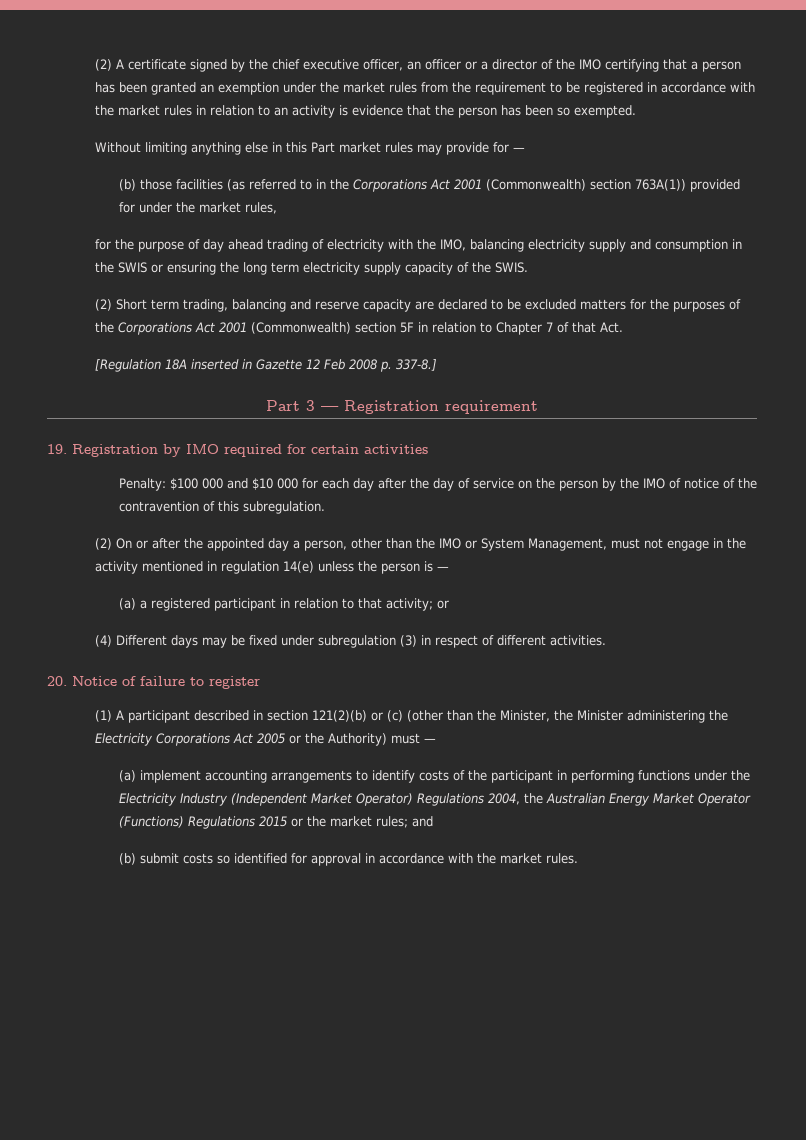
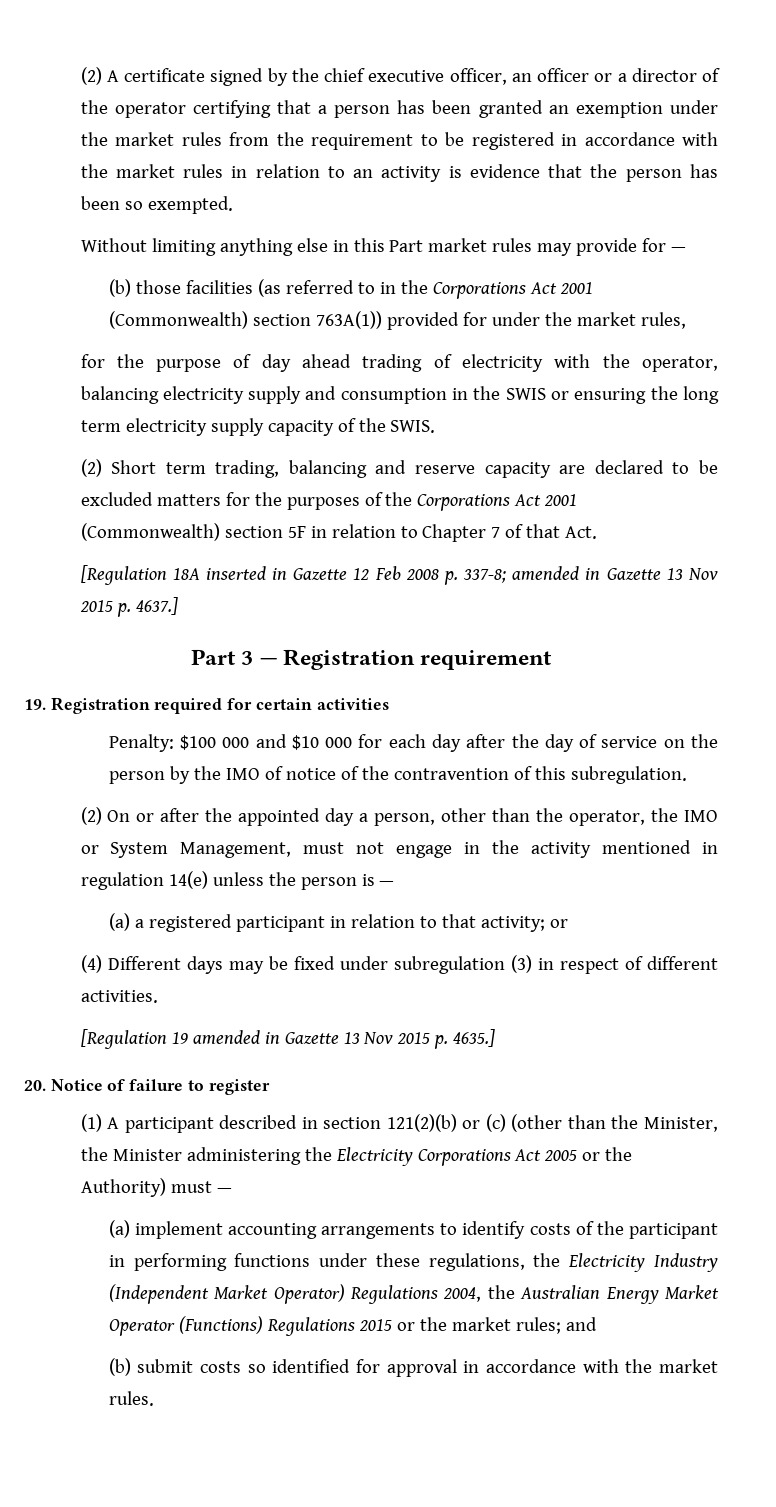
- (2) A certificate signed by the chief executive officer, an officer or a director of the IMO certifying that a person has been granted an exemption under the market rules from the requirement to be registered in accordance with the market rules in relation to an activity is evidence that the person has been so exempted.
+ (2) A certificate signed by the chief executive officer, an officer or a director of the operator certifying that a person has been granted an exemption under the market rules from the requirement to be registered in accordance with the market rules in relation to an activity is evidence that the person has been so exempted.
- for the purpose of day ahead trading of electricity with the IMO, balancing electricity supply and consumption in the SWIS or ensuring the long term electricity supply capacity of the SWIS.
+ for the purpose of day ahead trading of electricity with the operator, balancing electricity supply and consumption in the SWIS or ensuring the long term electricity supply capacity of the SWIS.
- [Regulation 18A inserted in Gazette 12 Feb 2008 p. 337-8.]
+ [Regulation 18A inserted in Gazette 12 Feb 2008 p. 337-8; amended in Gazette 13 Nov 2015 p. 4637.]
- 19. Registration by IMO required for certain activities
+ 19. Registration required for certain activities
- (2) On or after the appointed day a person, other than the IMO or System Management, must not engage in the activity mentioned in regulation 14(e) unless the person is —
+ (2) On or after the appointed day a person, other than the operator, the IMO or System Management, must not engage in the activity mentioned in regulation 14(e) unless the person is —
+ [Regulation 19 amended in Gazette 13 Nov 2015 p. 4635.]
- (a) implement accounting arrangements to identify costs of the participant in performing functions under the Electricity Industry (Independent Market Operator) Regulations 2004, the Australian Energy Market Operator (Functions) Regulations 2015 or the market rules; and
+ (a) implement accounting arrangements to identify costs of the participant in performing functions under these regulations, the Electricity Industry (Independent Market Operator) Regulations 2004, the Australian Energy Market Operator (Functions) Regulations 2015 or the market rules; and

